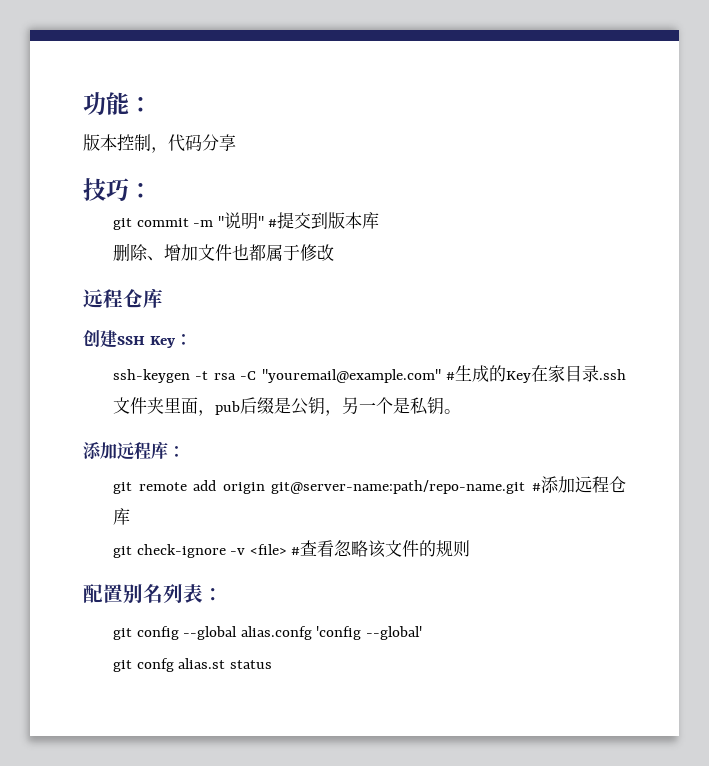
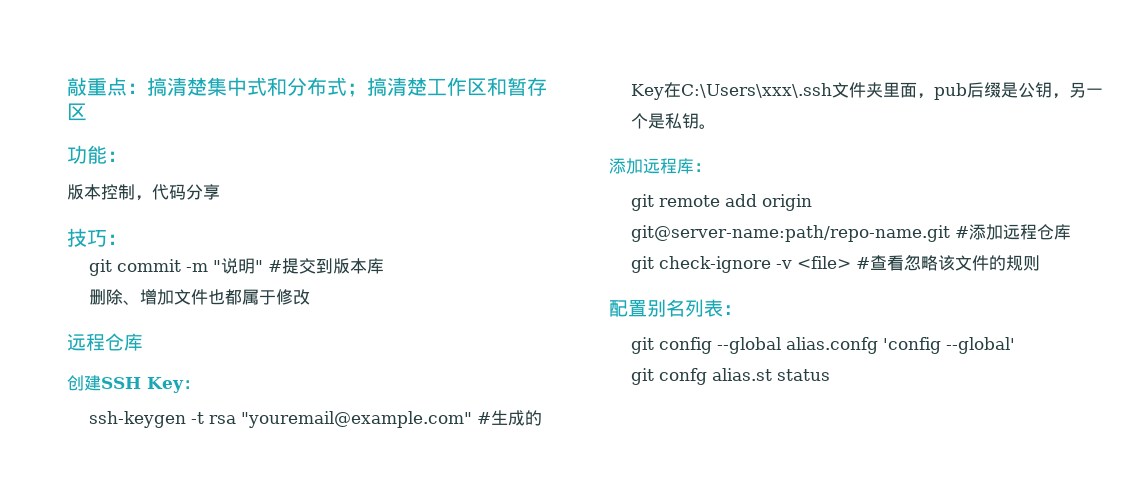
+ 敲重点：搞清楚集中式和分布式；搞清楚工作区和暂存区
- ssh-keygen -t rsa -C "youremail@example.com" #生成的Key在家目录.ssh文件夹里面，pub后缀是公钥，另一个是私钥。
+ ssh-keygen -t rsa "youremail@example.com" #生成的Key在C:\Users\xxx\.ssh文件夹里面，pub后缀是公钥，另一个是私钥。

